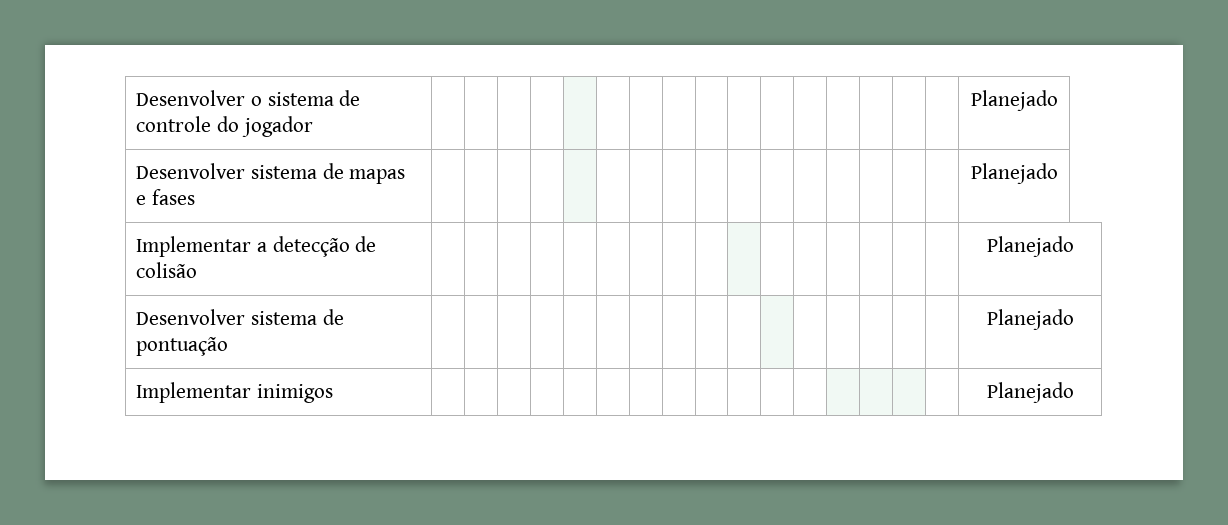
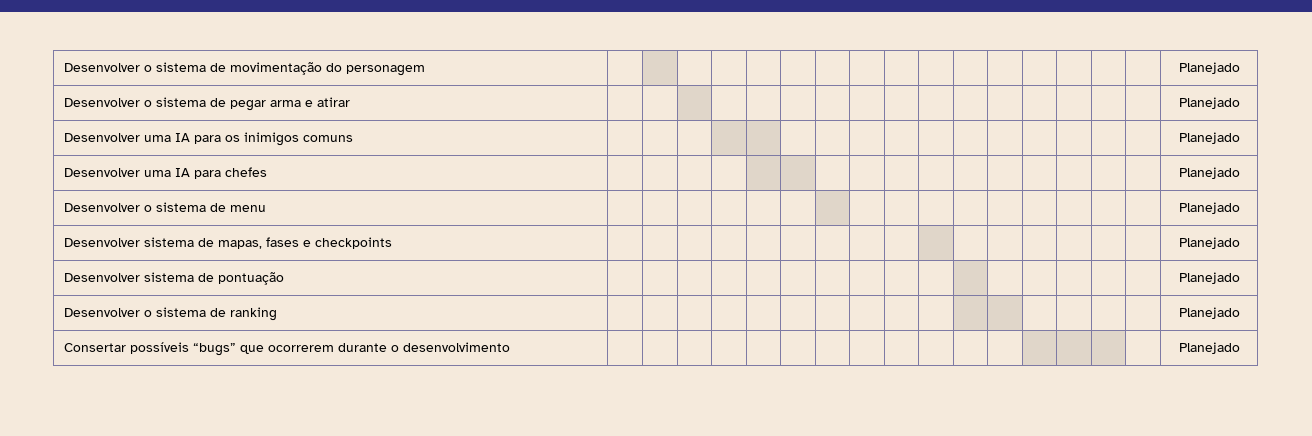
- Desenvolver o sistema de controle do jogador | | | | | | | | | | | | | | | | | Planejado
- Desenvolver sistema de mapas e fases | | | | | | | | | | | | | | | | | Planejado
- Implementar a detecção de colisão | | | | | | | | | | | | | | | | | Planejado
+ Desenvolver o sistema de movimentação do personagem | | | | | | | | | | | | | | | | | Planejado
+ Desenvolver o sistema de pegar arma e atirar | | | | | | | | | | | | | | | | | Planejado
+ Desenvolver uma IA para os inimigos comuns | | | | | | | | | | | | | | | | | Planejado
+ Desenvolver uma IA para chefes | | | | | | | | | | | | | | | | | Planejado
+ Desenvolver o sistema de menu | | | | | | | | | | | | | | | | | Planejado
+ Desenvolver sistema de mapas, fases e checkpoints | | | | | | | | | | | | | | | | | Planejado
- Implementar inimigos | | | | | | | | | | | | | | | | | Planejado
+ Desenvolver o sistema de ranking | | | | | | | | | | | | | | | | | Planejado
+ Consertar possíveis “bugs” que ocorrerem durante o desenvolvimento | | | | | | | | | | | | | | | | | Planejado

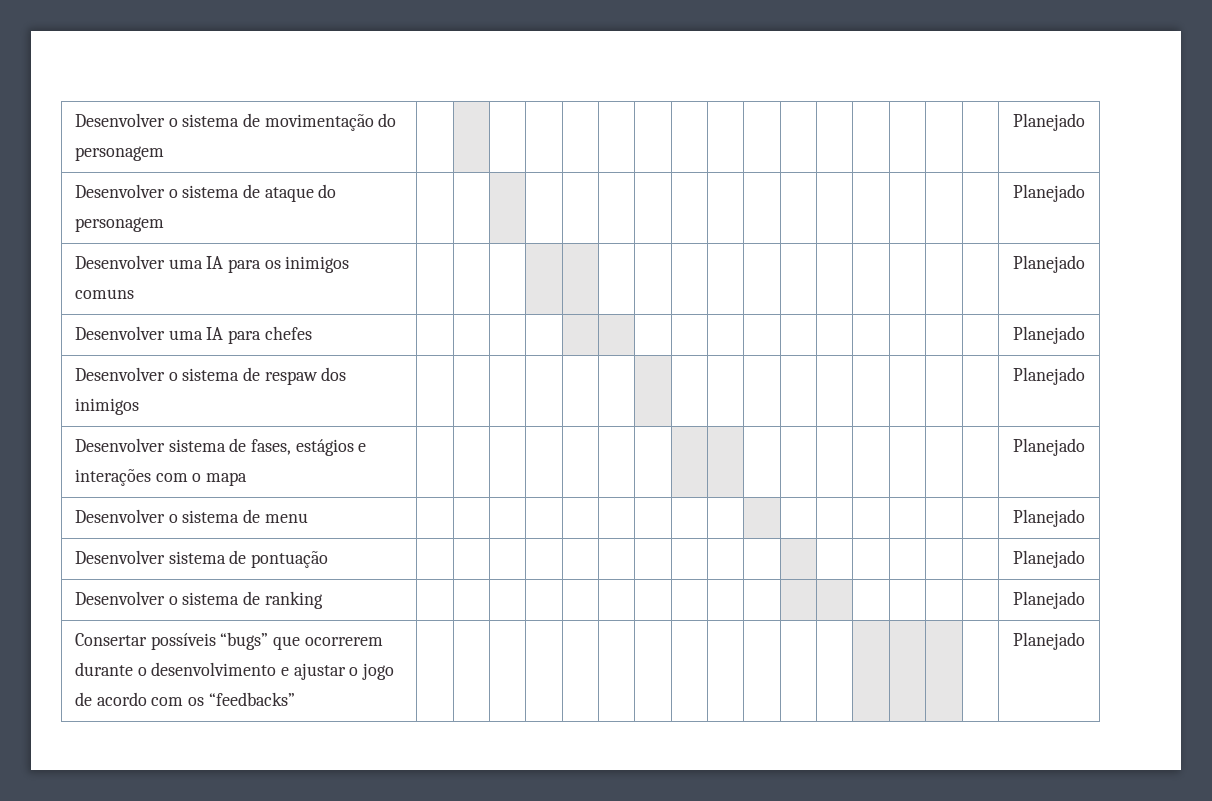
- Desenvolver o sistema de pegar arma e atirar | | | | | | | | | | | | | | | | | Planejado
+ Desenvolver o sistema de ataque do personagem | | | | | | | | | | | | | | | | | Planejado
+ Desenvolver o sistema de respaw dos inimigos | | | | | | | | | | | | | | | | | Planejado
+ Desenvolver sistema de fases, estágios e interações com o mapa | | | | | | | | | | | | | | | | | Planejado
  Desenvolver o sistema de menu | | | | | | | | | | | | | | | | | Planejado
- Desenvolver sistema de mapas, fases e checkpoints | | | | | | | | | | | | | | | | | Planejado
- Consertar possíveis “bugs” que ocorrerem durante o desenvolvimento | | | | | | | | | | | | | | | | | Planejado
+ Consertar possíveis “bugs” que ocorrerem durante o desenvolvimento e ajustar o jogo de acordo com os “feedbacks” | | | | | | | | | | | | | | | | | Planejado

